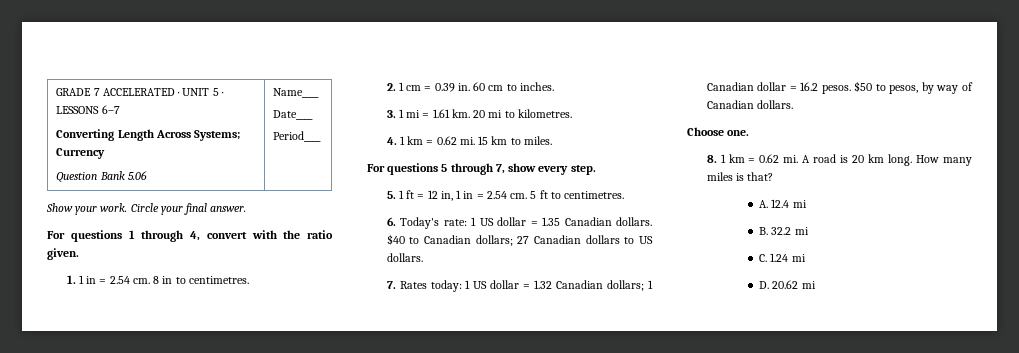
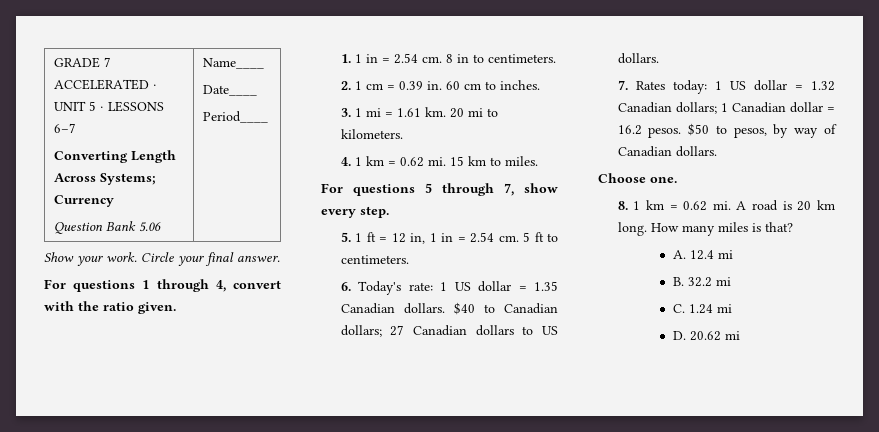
- 8 in to centimetres.
+ 8 in to centimeters.
- 20 mi to kilometres.
+ 20 mi to kilometers.
- 5 ft to centimetres.
+ 5 ft to centimeters.

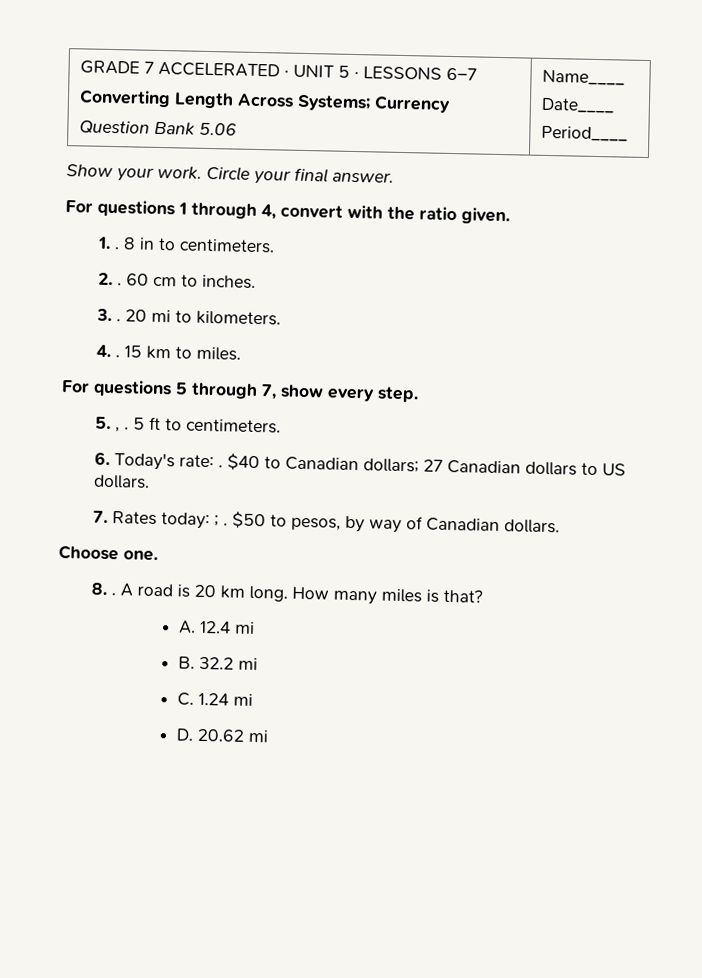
- 1. 1 in = 2.54 cm.
+ 1. .
- 2. 1 cm = 0.39 in.
+ 2. .
- 3. 1 mi = 1.61 km.
+ 3. .
- 4. 1 km = 0.62 mi.
+ 4. .
- 5. 1 ft = 12 in, 1 in = 2.54 cm.
+ 5. , .
- 6. Today's rate: 1 US dollar = 1.35 Canadian dollars.
+ 6. Today's rate: .
- 7. Rates today: 1 US dollar = 1.32 Canadian dollars; 1 Canadian dollar = 16.2 pesos.
+ 7. Rates today: ; .
- 8. 1 km = 0.62 mi.
+ 8. .

